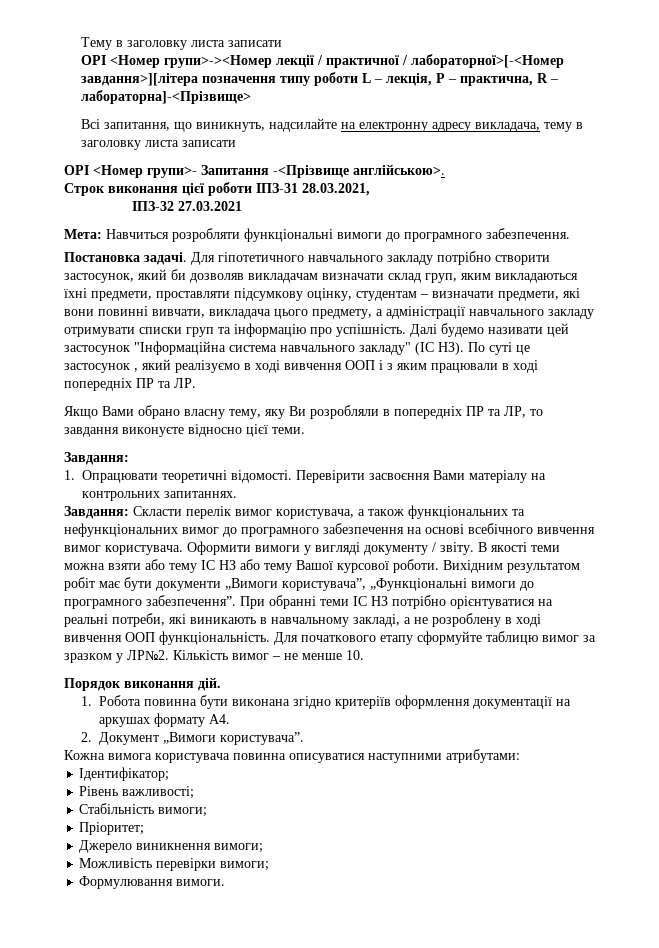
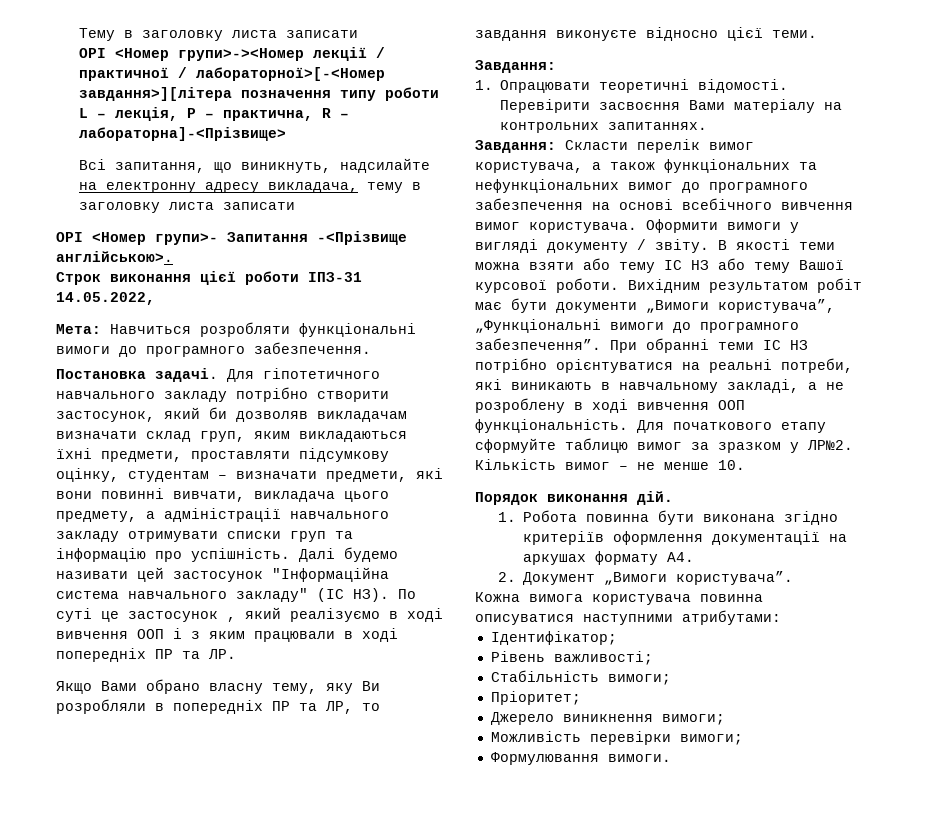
- Строк виконання цієї роботи ІПЗ-31 28.03.2021,
- ІПЗ-32 27.03.2021
+ Строк виконання цієї роботи ІПЗ-31 14.05.2022,

